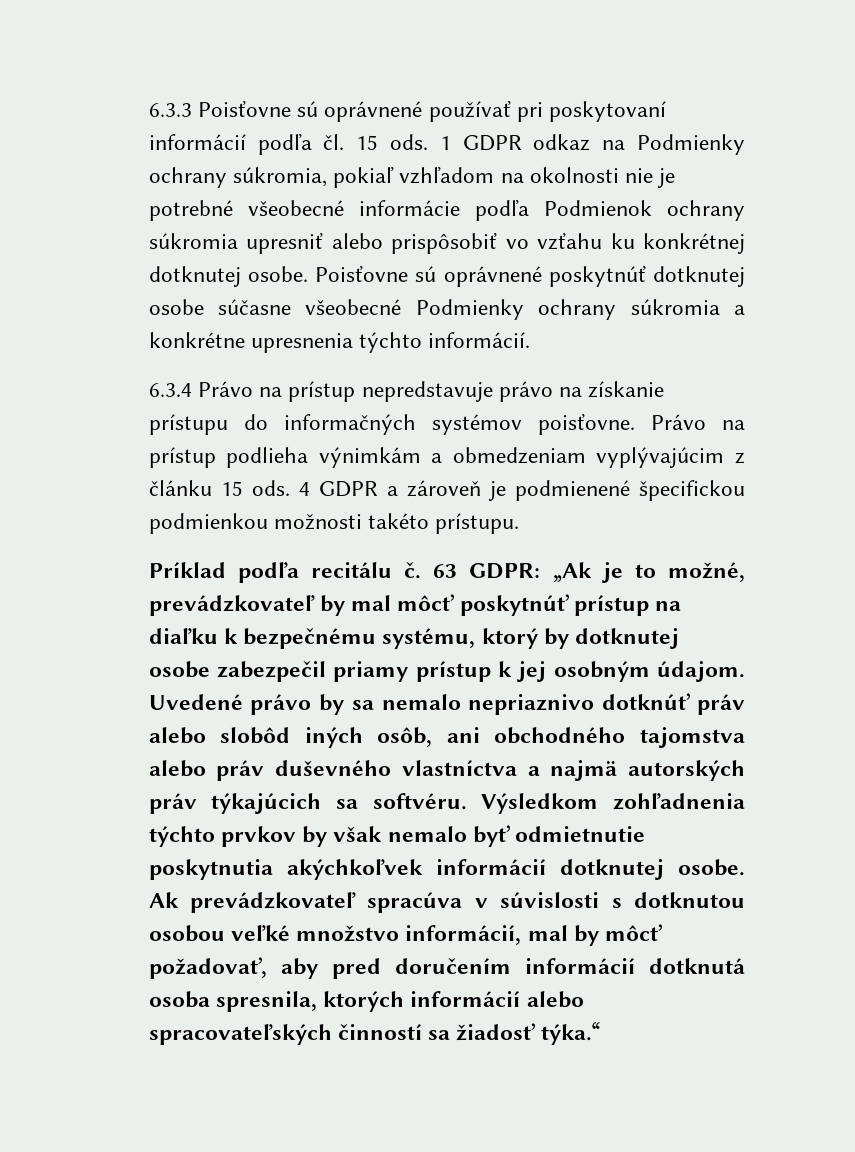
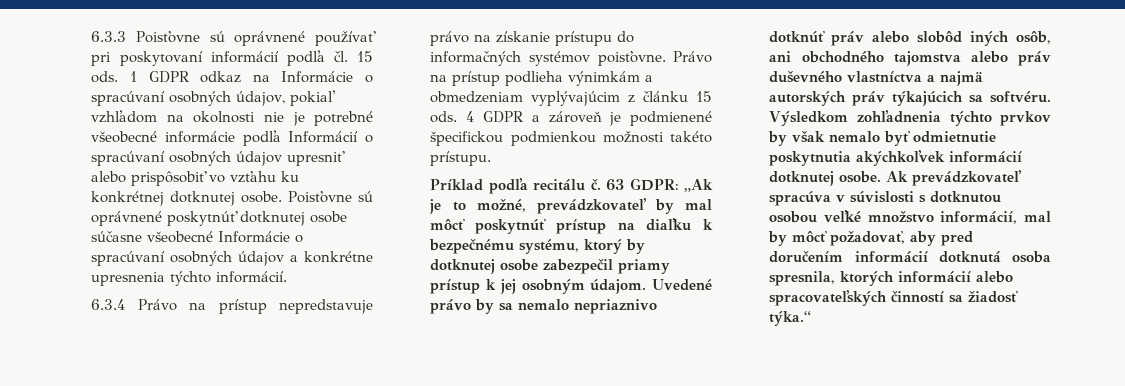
- 1 GDPR odkaz na Podmienky ochrany súkromia, pokiaľ vzhľadom na okolnosti nie je potrebné všeobecné informácie podľa Podmienok ochrany súkromia upresniť alebo prispôsobiť vo vzťahu ku konkrétnej dotknutej osobe.
+ 1 GDPR odkaz na Informácie o spracúvaní osobných údajov, pokiaľ vzhľadom na okolnosti nie je potrebné všeobecné informácie podľa Informácií o spracúvaní osobných údajov upresniť alebo prispôsobiť vo vzťahu ku konkrétnej dotknutej osobe.
- Poisťovne sú oprávnené poskytnúť dotknutej osobe súčasne všeobecné Podmienky ochrany súkromia a konkrétne upresnenia týchto informácií.
+ Poisťovne sú oprávnené poskytnúť dotknutej osobe súčasne všeobecné Informácie o spracúvaní osobných údajov a konkrétne upresnenia týchto informácií.

